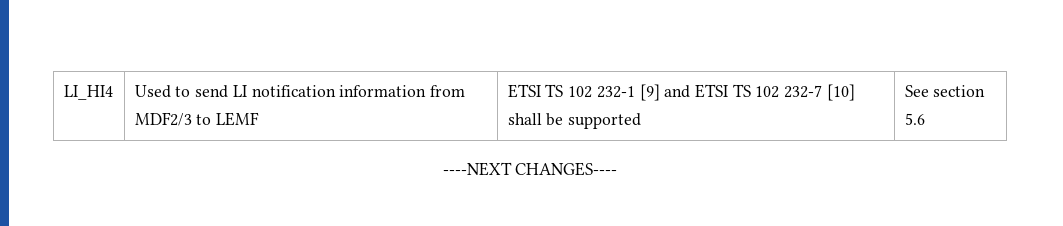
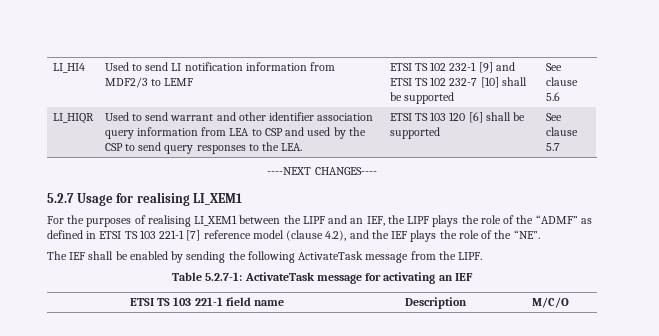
- LI_HI4 | Used to send LI notification information from MDF2/3 to LEMF | ETSI TS 102 232-1 [9] and ETSI TS 102 232-7 [10] shall be supported | See section 5.6
+ LI_HI4 | Used to send LI notification information from MDF2/3 to LEMF | ETSI TS 102 232-1 [9] and ETSI TS 102 232-7 [10] shall be supported | See clause 5.6
+ LI_HIQR | Used to send warrant and other identifier association query information from LEA to CSP and used by the CSP to send query responses to the LEA. | ETSI TS 103 120 [6] shall be supported | See clause 5.7
  ----NEXT CHANGES----
+ 5.2.7 Usage for realising LI_XEM1
+ For the purposes of realising LI_XEM1 between the LIPF and an IEF, the LIPF plays the role of the “ADMF” as defined in ETSI TS 103 221-1 [7] reference model (clause 4.2), and the IEF plays the role of the “NE”.
+ The IEF shall be enabled by sending the following ActivateTask message from the LIPF.
+ Table 5.2.7-1: ActivateTask message for activating an IEF
+ ETSI TS 103 221-1 field name | Description | M/C/O

